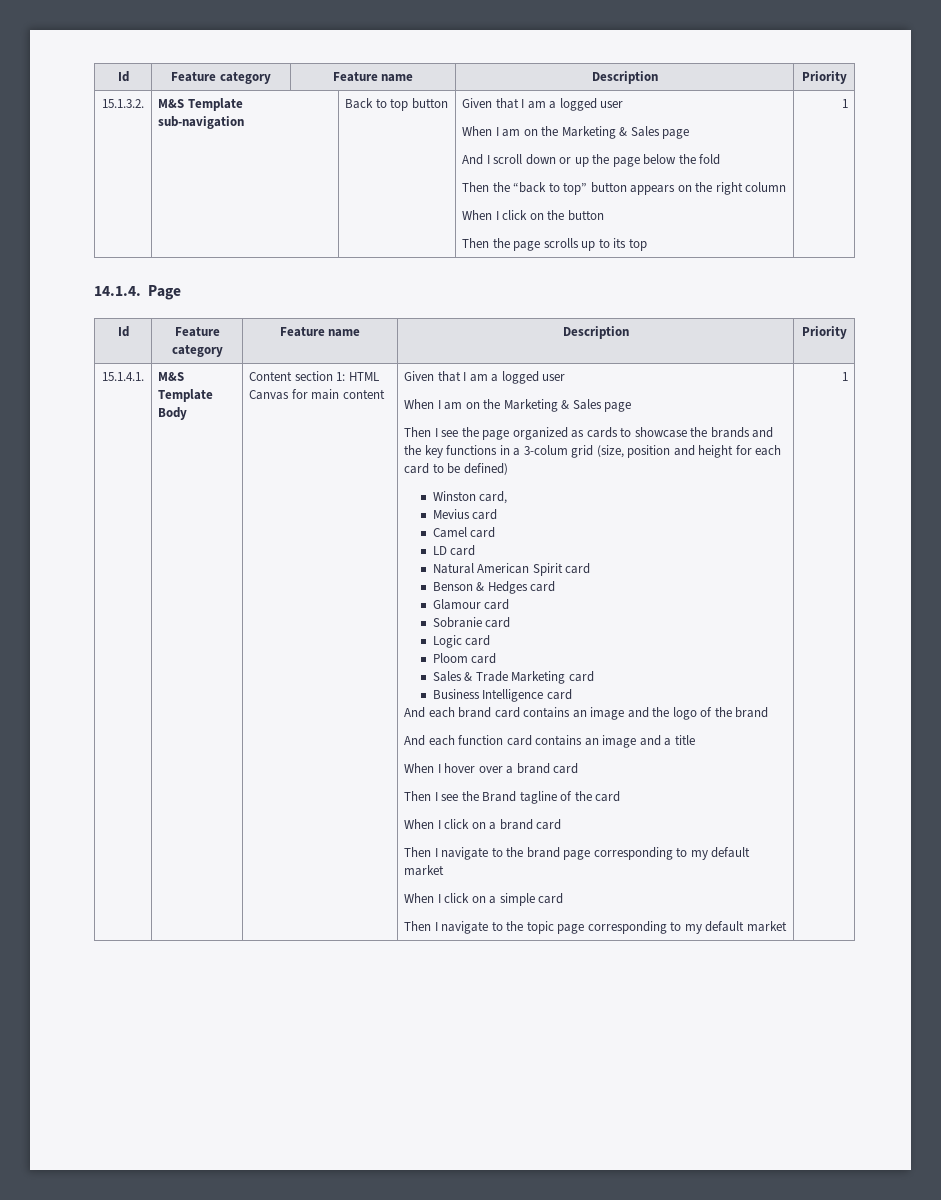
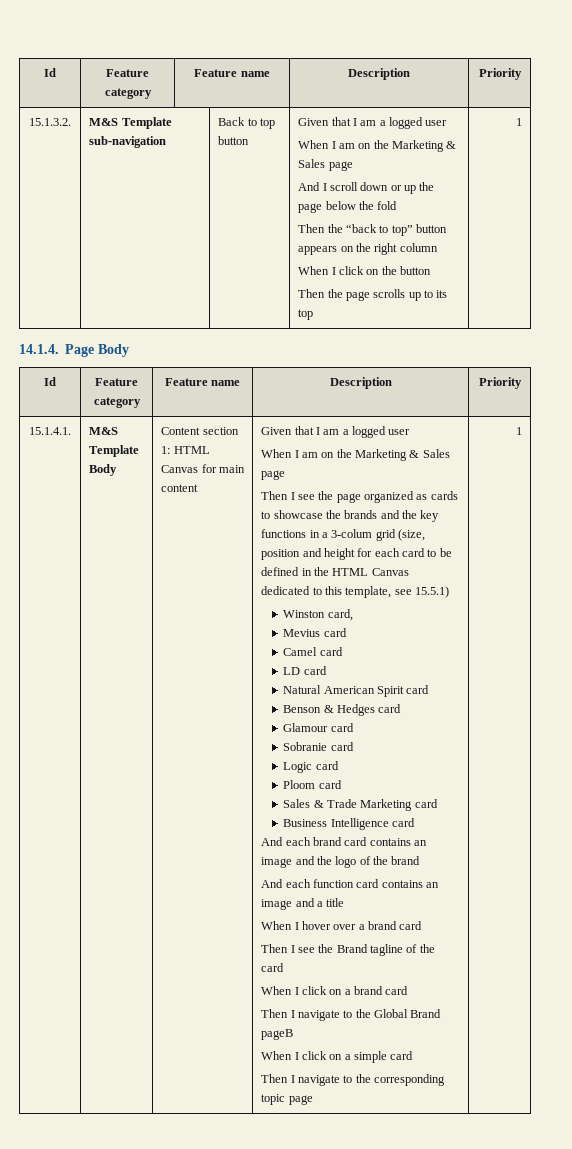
- 14.1.4. Page
+ 14.1.4. Page Body
- Then I see the page organized as cards to showcase the brands and the key functions in a 3-colum grid (size, position and height for each card to be defined)
+ Then I see the page organized as cards to showcase the brands and the key functions in a 3-colum grid (size, position and height for each card to be defined in the HTML Canvas dedicated to this template, see 15.5.1)
- Then I navigate to the brand page corresponding to my default market
+ Then I navigate to the Global Brand pageB
- Then I navigate to the topic page corresponding to my default market
+ Then I navigate to the corresponding topic page

